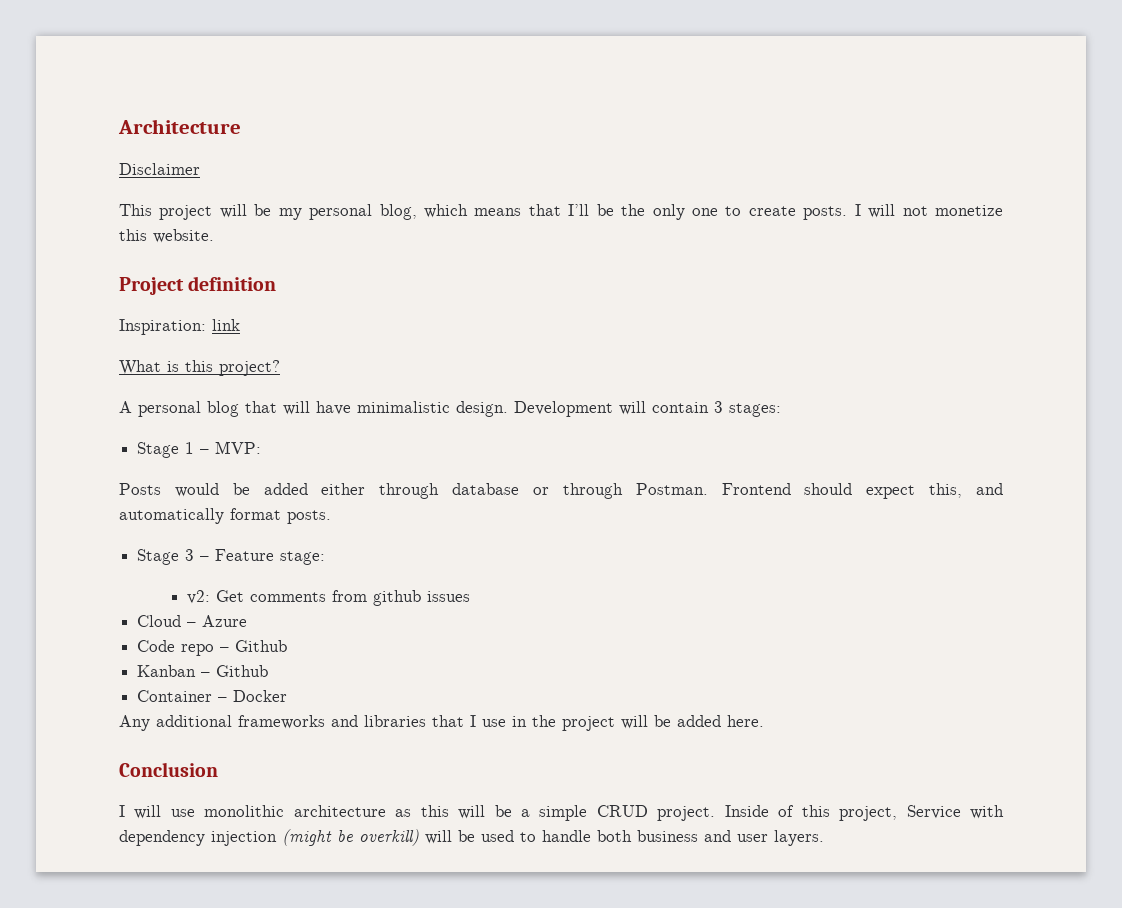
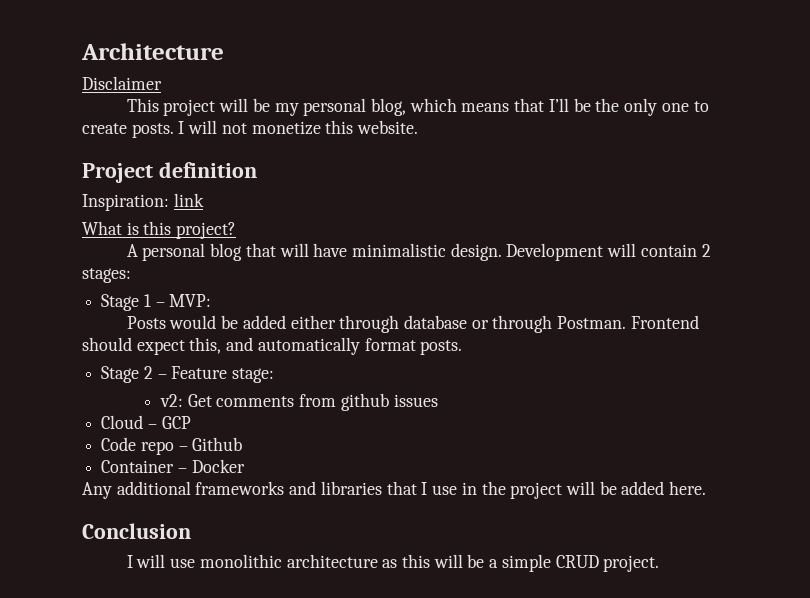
- Development will contain 3 stages:
+ Development will contain 2 stages:
- Stage 3 – Feature stage:
+ Stage 2 – Feature stage:
- Cloud – Azure
+ Cloud – GCP
- Kanban – Github
- Inside of this project, Service with dependency injection (might be overkill) will be used to handle both business and user layers.

